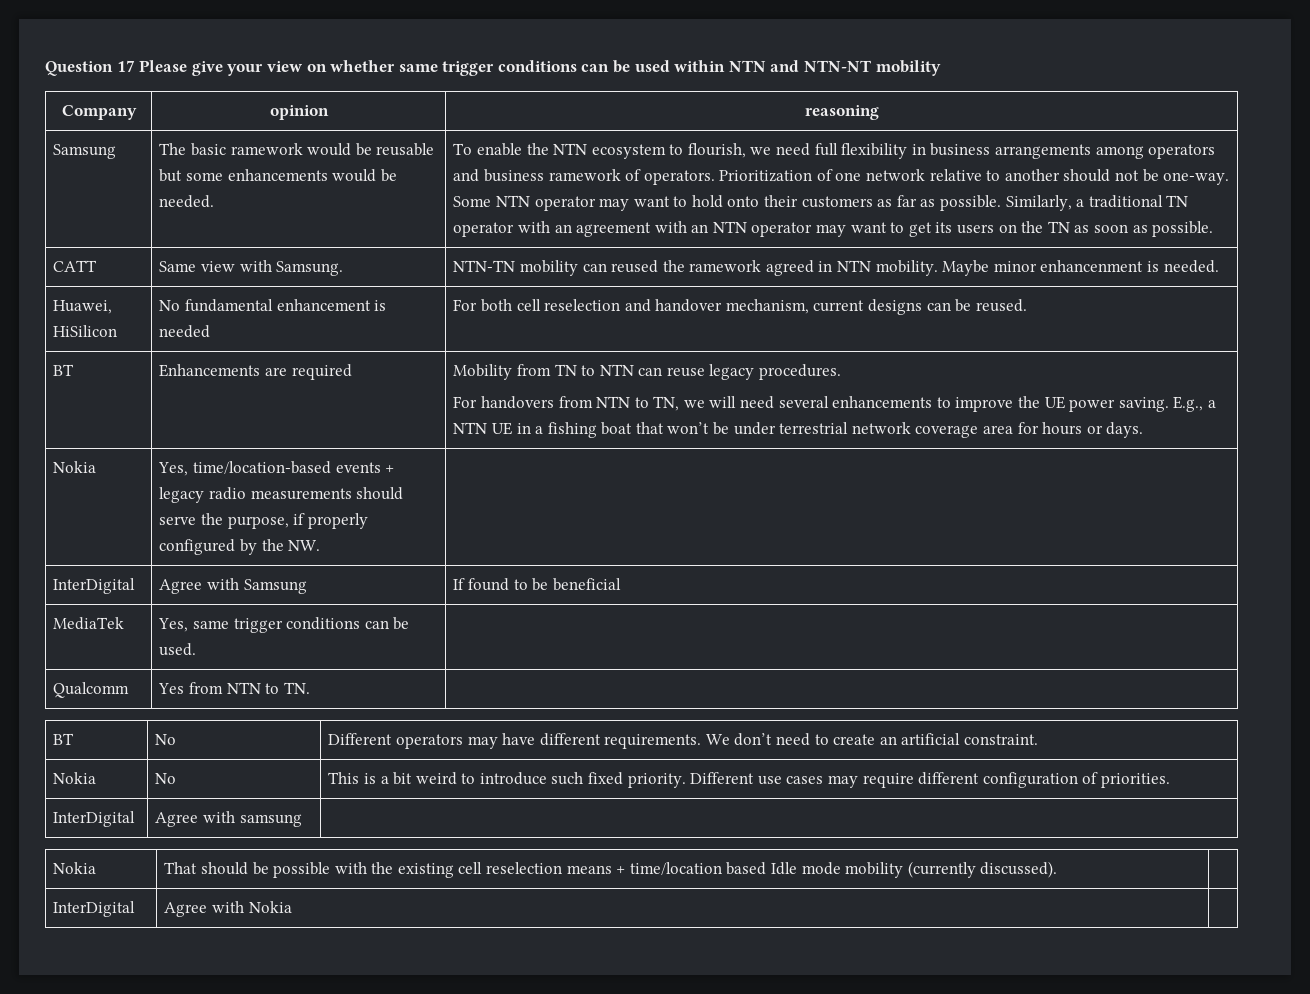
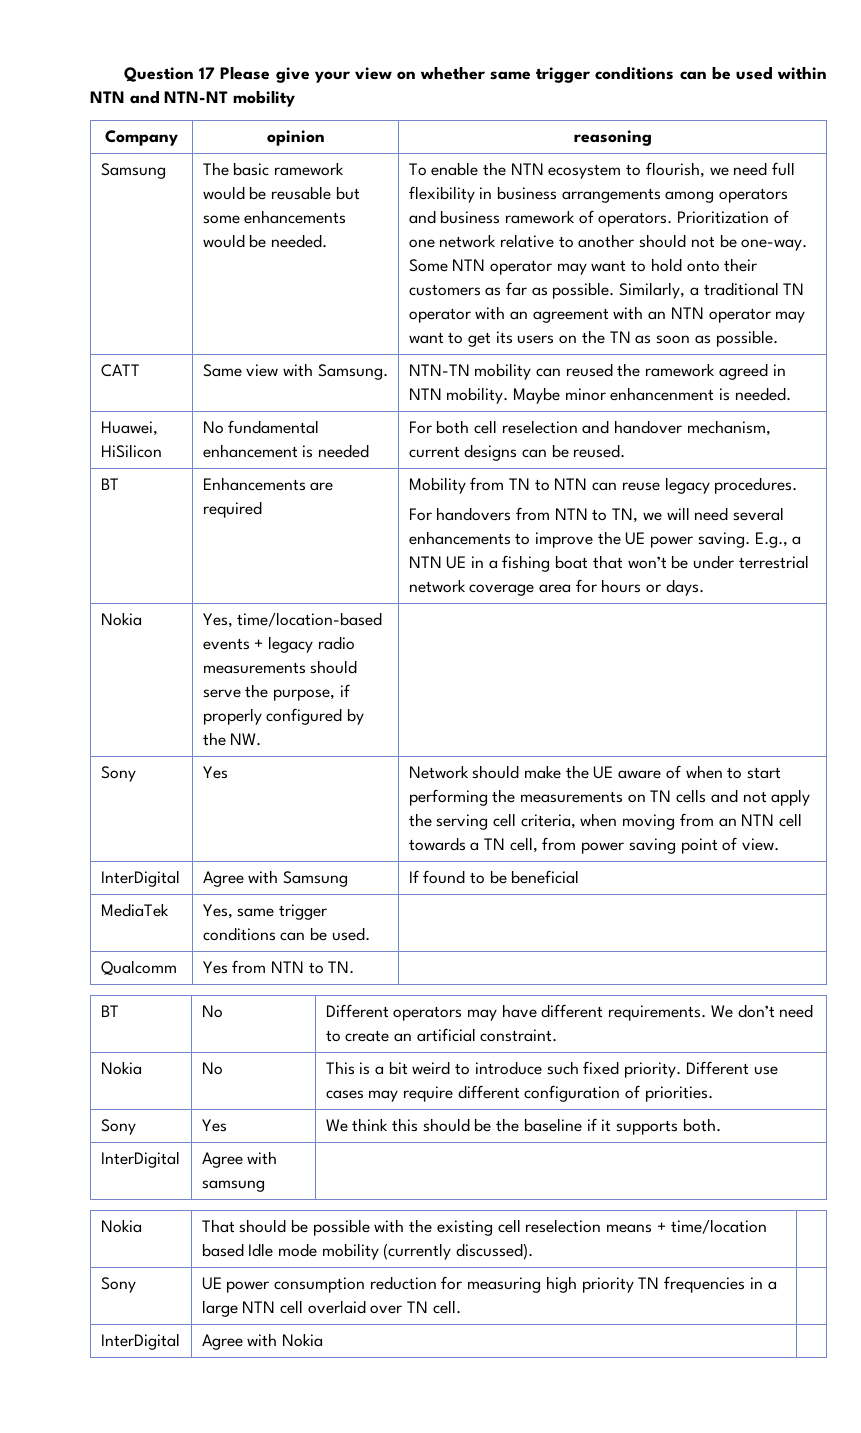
+ Sony | Yes | Network should make the UE aware of when to start performing the measurements on TN cells and not apply the serving cell criteria, when moving from an NTN cell towards a TN cell, from power saving point of view.
+ Sony | Yes | We think this should be the baseline if it supports both.
+ Sony | UE power consumption reduction for measuring high priority TN frequencies in a large NTN cell overlaid over TN cell. |

